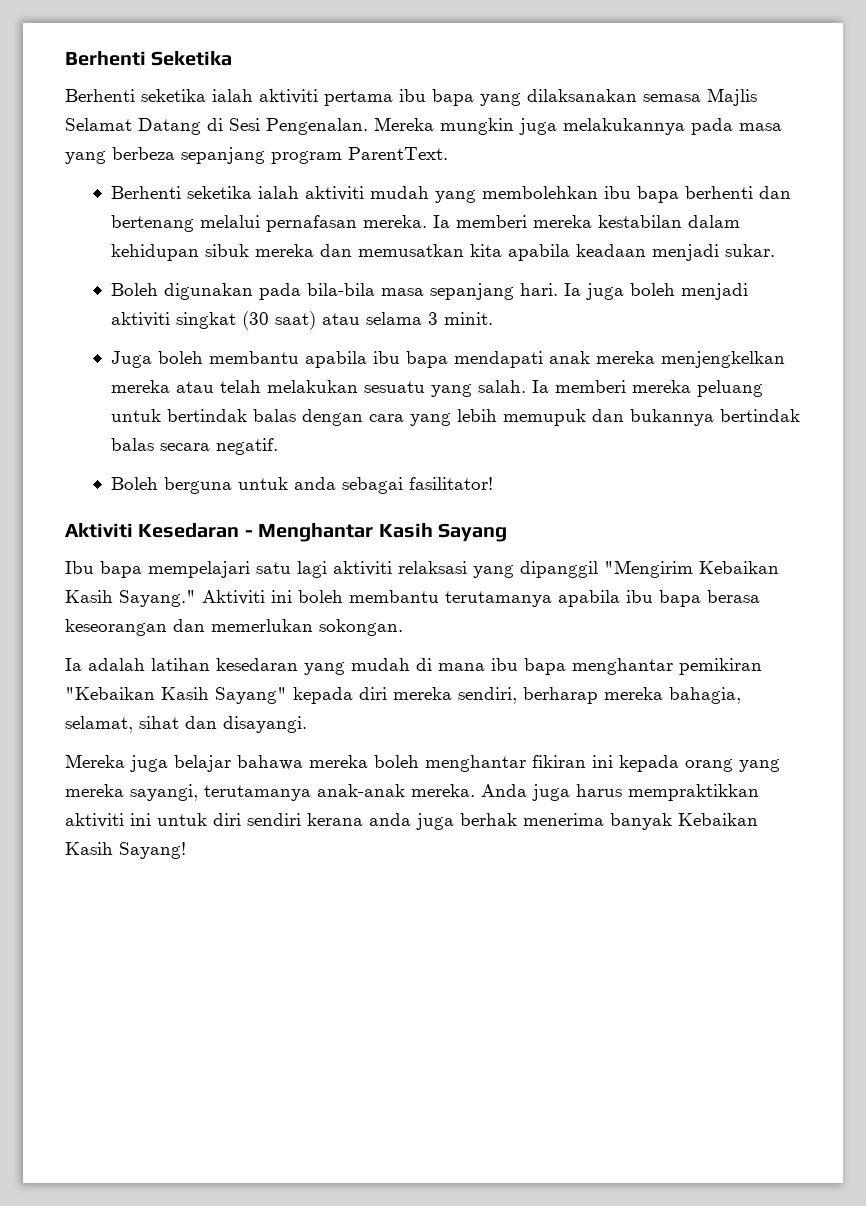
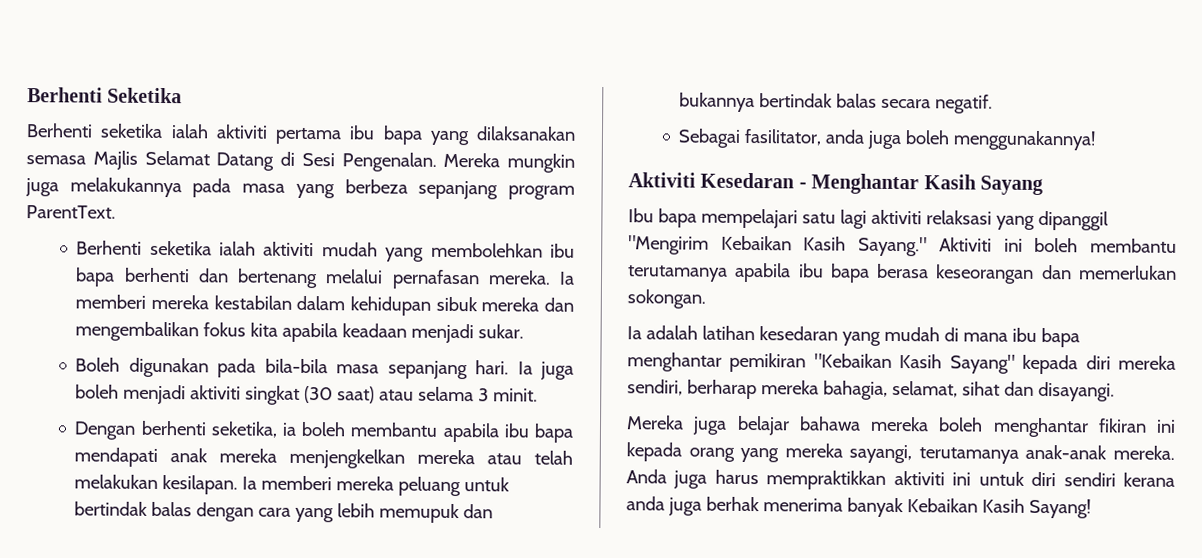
- Ia memberi mereka kestabilan dalam kehidupan sibuk mereka dan memusatkan kita apabila keadaan menjadi sukar.
+ Ia memberi mereka kestabilan dalam kehidupan sibuk mereka dan mengembalikan fokus kita apabila keadaan menjadi sukar.
- Juga boleh membantu apabila ibu bapa mendapati anak mereka menjengkelkan mereka atau telah melakukan sesuatu yang salah.
+ Dengan berhenti seketika, ia boleh membantu apabila ibu bapa mendapati anak mereka menjengkelkan mereka atau telah melakukan kesilapan.
- Boleh berguna untuk anda sebagai fasilitator!
+ Sebagai fasilitator, anda juga boleh menggunakannya!

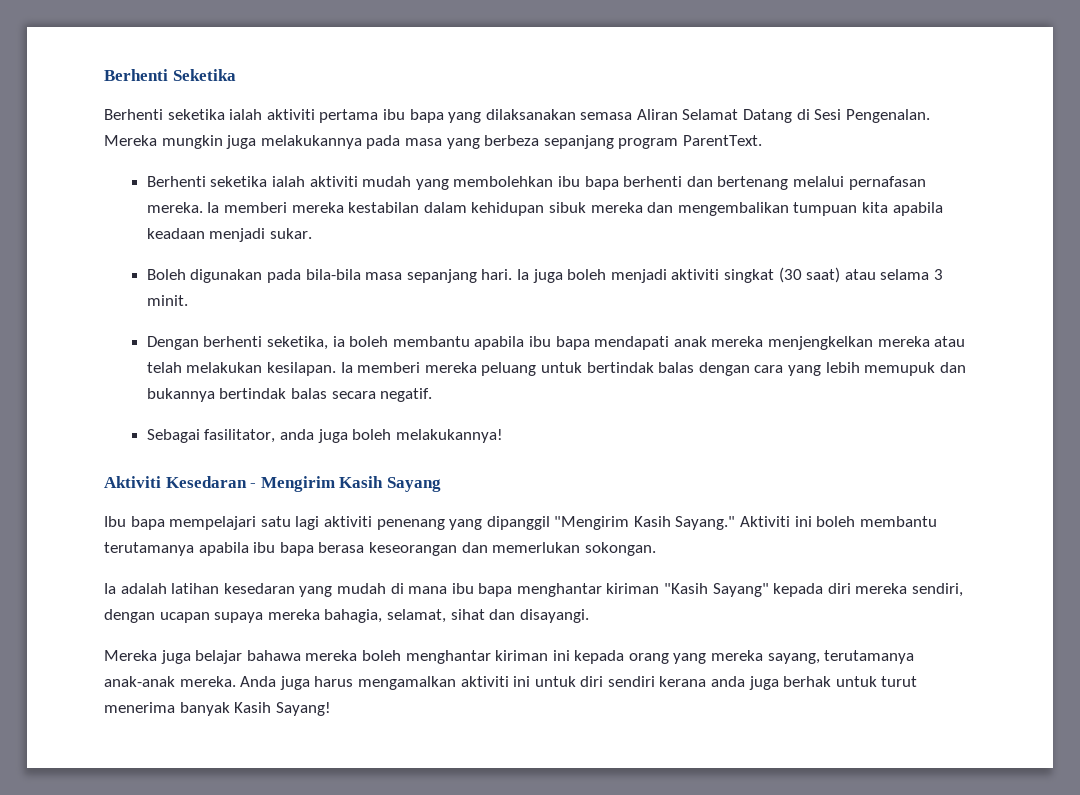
- Berhenti seketika ialah aktiviti pertama ibu bapa yang dilaksanakan semasa Majlis Selamat Datang di Sesi Pengenalan.
+ Berhenti seketika ialah aktiviti pertama ibu bapa yang dilaksanakan semasa Aliran Selamat Datang di Sesi Pengenalan.
- Ia memberi mereka kestabilan dalam kehidupan sibuk mereka dan mengembalikan fokus kita apabila keadaan menjadi sukar.
+ Ia memberi mereka kestabilan dalam kehidupan sibuk mereka dan mengembalikan tumpuan kita apabila keadaan menjadi sukar.
- Sebagai fasilitator, anda juga boleh menggunakannya!
+ Sebagai fasilitator, anda juga boleh melakukannya!
- Aktiviti Kesedaran - Menghantar Kasih Sayang
+ Aktiviti Kesedaran - Mengirim Kasih Sayang
- Ibu bapa mempelajari satu lagi aktiviti relaksasi yang dipanggil "Mengirim Kebaikan Kasih Sayang."
+ Ibu bapa mempelajari satu lagi aktiviti penenang yang dipanggil "Mengirim Kasih Sayang."
- Ia adalah latihan kesedaran yang mudah di mana ibu bapa menghantar pemikiran "Kebaikan Kasih Sayang" kepada diri mereka sendiri, berharap mereka bahagia, selamat, sihat dan disayangi.
+ Ia adalah latihan kesedaran yang mudah di mana ibu bapa menghantar kiriman "Kasih Sayang" kepada diri mereka sendiri, dengan ucapan supaya mereka bahagia, selamat, sihat dan disayangi.
- Mereka juga belajar bahawa mereka boleh menghantar fikiran ini kepada orang yang mereka sayangi, terutamanya anak-anak mereka.
+ Mereka juga belajar bahawa mereka boleh menghantar kiriman ini kepada orang yang mereka sayang, terutamanya anak-anak mereka.
- Anda juga harus mempraktikkan aktiviti ini untuk diri sendiri kerana anda juga berhak menerima banyak Kebaikan Kasih Sayang!
+ Anda juga harus mengamalkan aktiviti ini untuk diri sendiri kerana anda juga berhak untuk turut menerima banyak Kasih Sayang!

